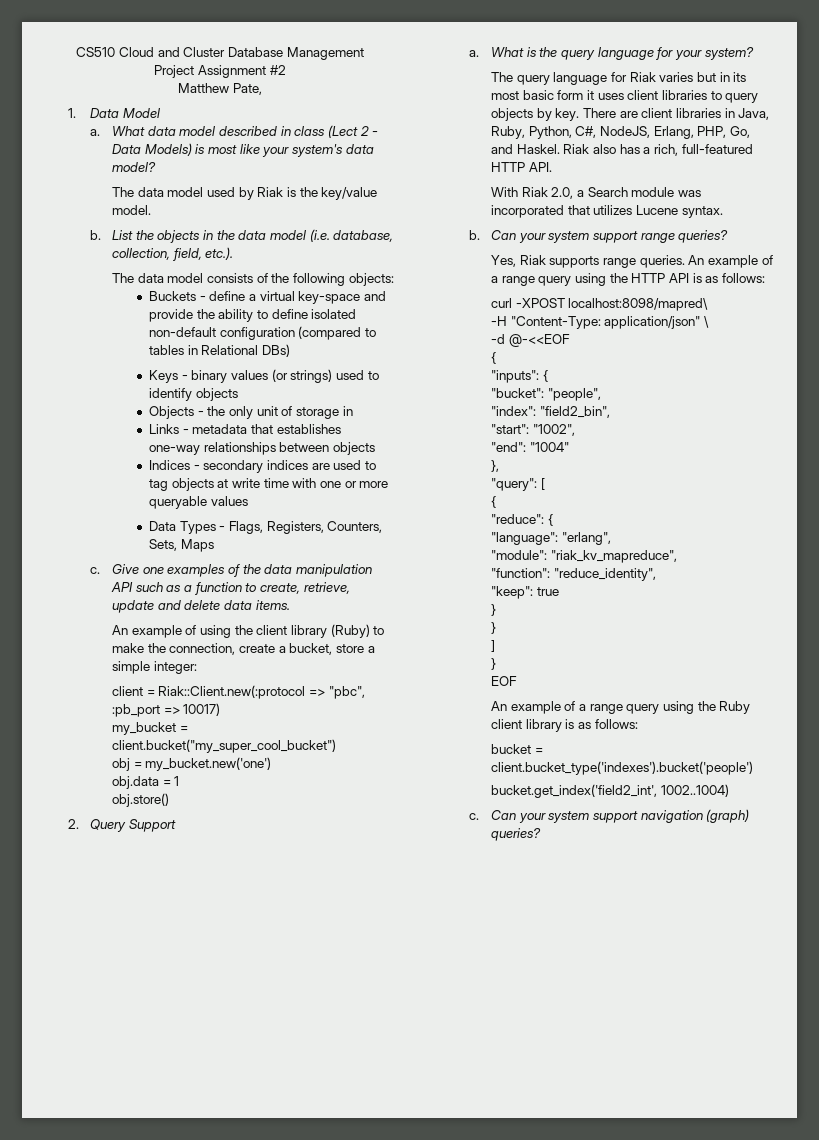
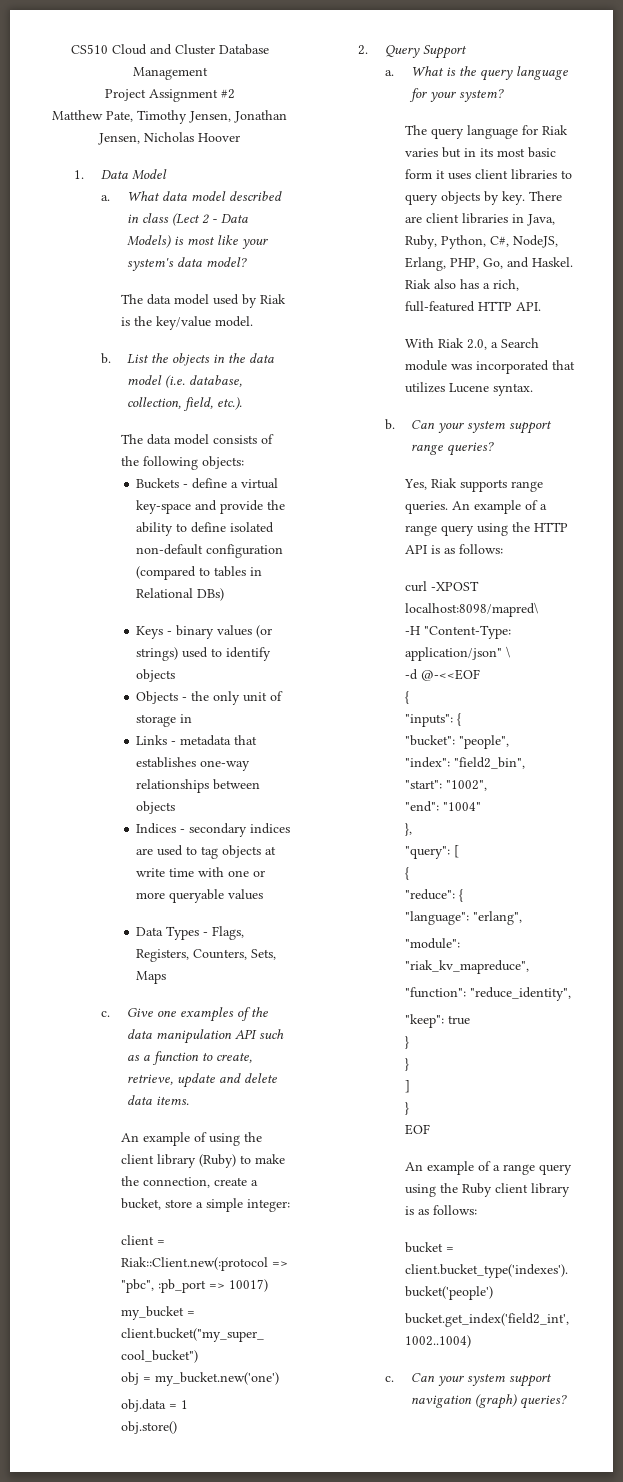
- Matthew Pate,
+ Matthew Pate, Timothy Jensen, Jonathan Jensen, Nicholas Hoover

